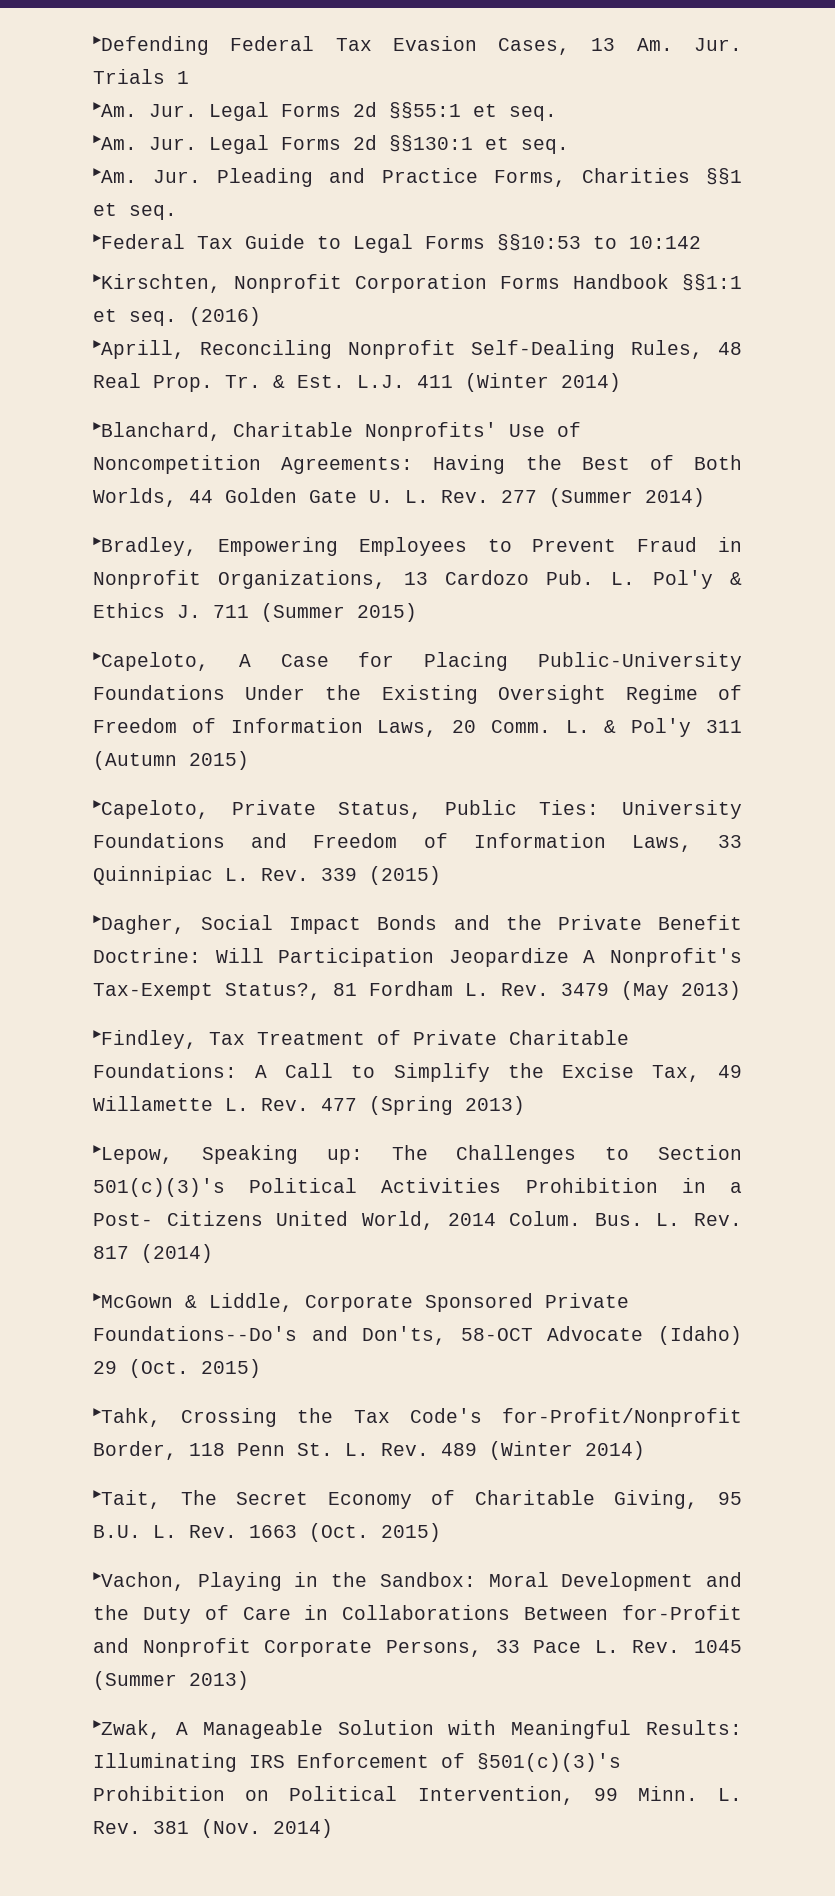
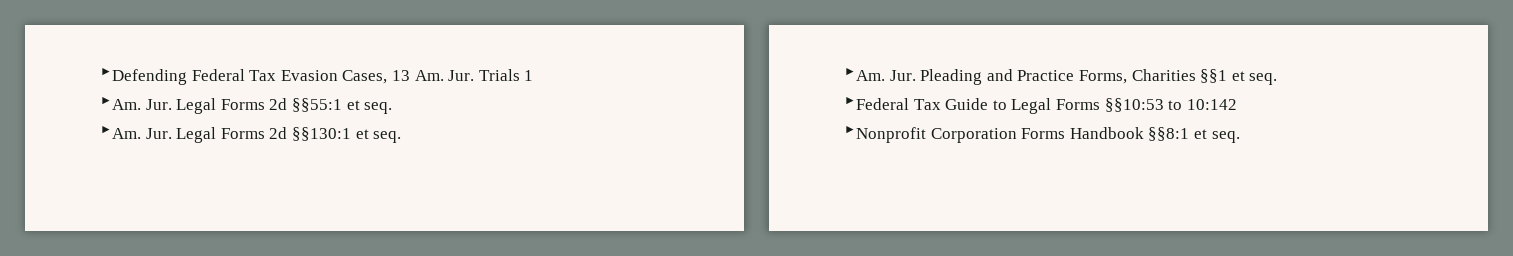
- ►Kirschten, Nonprofit Corporation Forms Handbook §§1:1 et seq. (2016)
- ►Aprill, Reconciling Nonprofit Self-Dealing Rules, 48 Real Prop. Tr. & Est. L.J. 411 (Winter 2014)
- ►Blanchard, Charitable Nonprofits' Use of Noncompetition Agreements: Having the Best of Both Worlds, 44 Golden Gate U. L. Rev. 277 (Summer 2014)
- ►Bradley, Empowering Employees to Prevent Fraud in Nonprofit Organizations, 13 Cardozo Pub. L. Pol'y & Ethics J. 711 (Summer 2015)
- ►Capeloto, A Case for Placing Public-University Foundations Under the Existing Oversight Regime of Freedom of Information Laws, 20 Comm. L. & Pol'y 311 (Autumn 2015)
- ►Capeloto, Private Status, Public Ties: University Foundations and Freedom of Information Laws, 33 Quinnipiac L. Rev. 339 (2015)
- ►Dagher, Social Impact Bonds and the Private Benefit Doctrine: Will Participation Jeopardize A Nonprofit's Tax-Exempt Status?, 81 Fordham L. Rev. 3479 (May 2013)
- ►Findley, Tax Treatment of Private Charitable Foundations: A Call to Simplify the Excise Tax, 49 Willamette L. Rev. 477 (Spring 2013)
- ►Lepow, Speaking up: The Challenges to Section 501(c)(3)'s Political Activities Prohibition in a Post- Citizens United World, 2014 Colum. Bus. L. Rev. 817 (2014)
- ►McGown & Liddle, Corporate Sponsored Private Foundations--Do's and Don'ts, 58-OCT Advocate (Idaho) 29 (Oct. 2015)
- ►Tahk, Crossing the Tax Code's for-Profit/Nonprofit Border, 118 Penn St. L. Rev. 489 (Winter 2014)
- ►Tait, The Secret Economy of Charitable Giving, 95 B.U. L. Rev. 1663 (Oct. 2015)
- ►Vachon, Playing in the Sandbox: Moral Development and the Duty of Care in Collaborations Between for-Profit and Nonprofit Corporate Persons, 33 Pace L. Rev. 1045 (Summer 2013)
- ►Zwak, A Manageable Solution with Meaningful Results: Illuminating IRS Enforcement of §501(c)(3)'s Prohibition on Political Intervention, 99 Minn. L. Rev. 381 (Nov. 2014)
+ ►Nonprofit Corporation Forms Handbook §§8:1 et seq.

